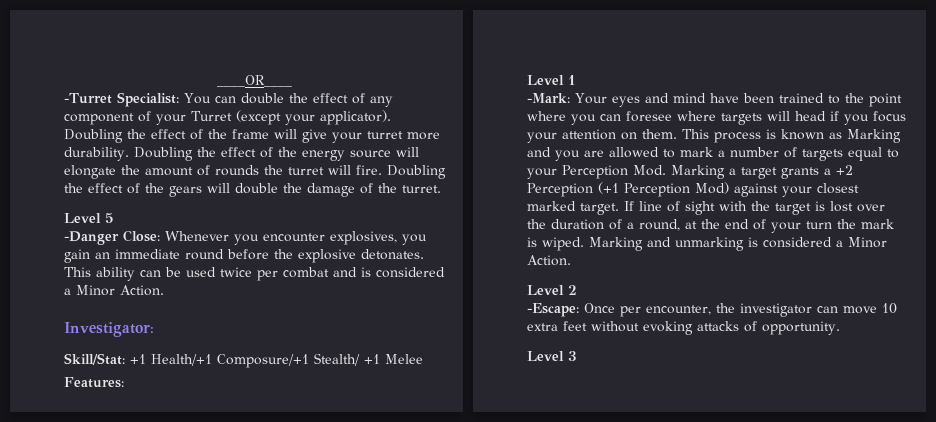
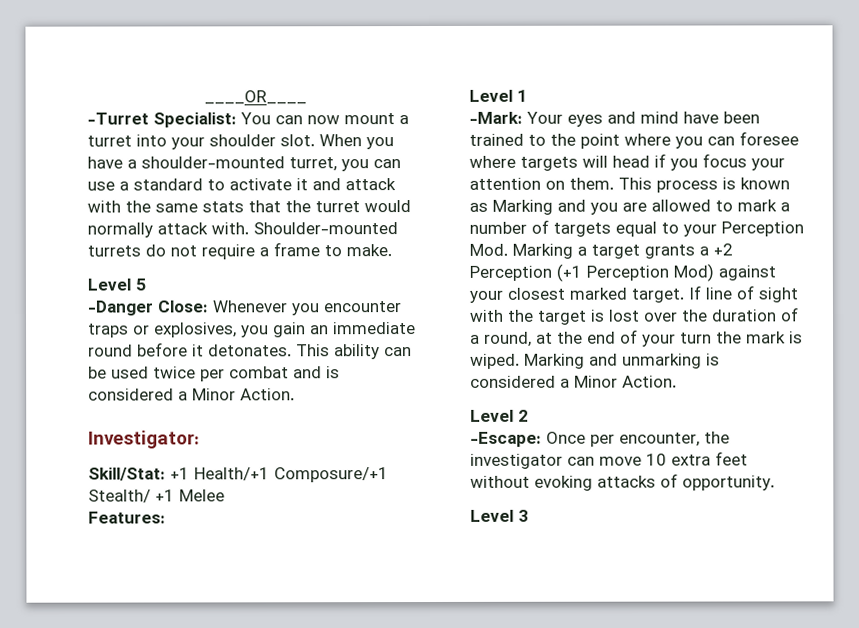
- -Turret Specialist: You can double the effect of any component of your Turret (except your applicator). Doubling the effect of the frame will give your turret more durability. Doubling the effect of the energy source will elongate the amount of rounds the turret will fire. Doubling the effect of the gears will double the damage of the turret.
+ -Turret Specialist: You can now mount a turret into your shoulder slot. When you have a shoulder-mounted turret, you can use a standard to activate it and attack with the same stats that the turret would normally attack with. Shoulder-mounted turrets do not require a frame to make.
- -Danger Close: Whenever you encounter explosives, you gain an immediate round before the explosive detonates.
+ -Danger Close: Whenever you encounter traps or explosives, you gain an immediate round before it detonates.

